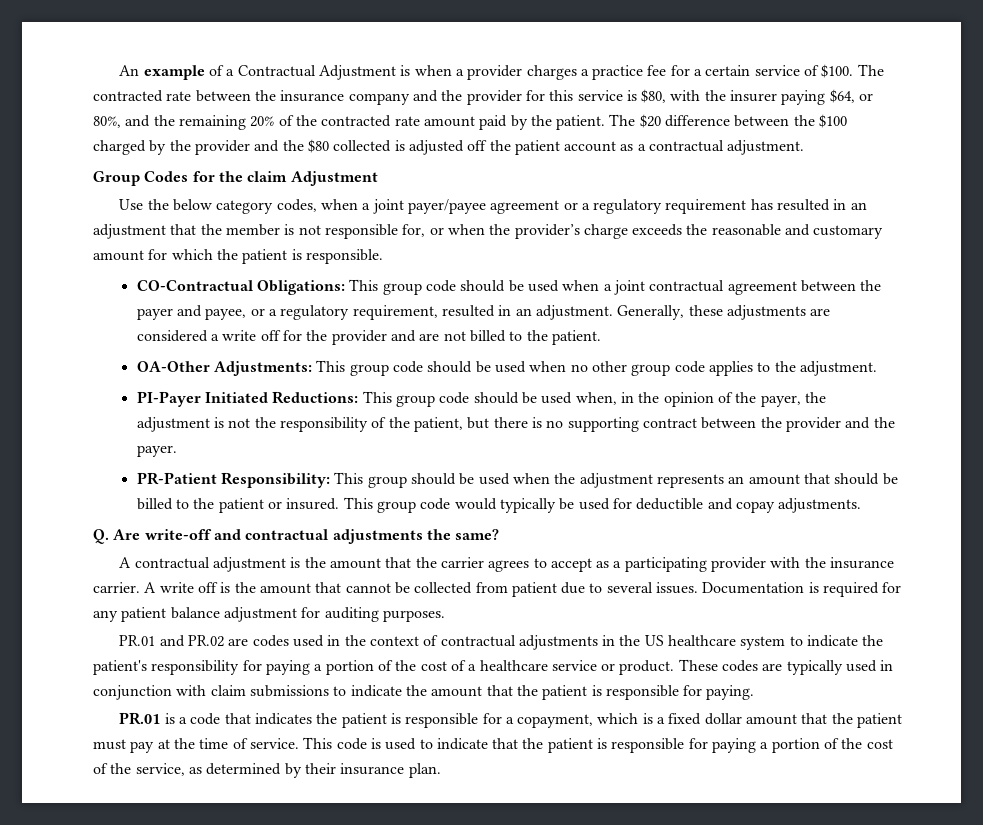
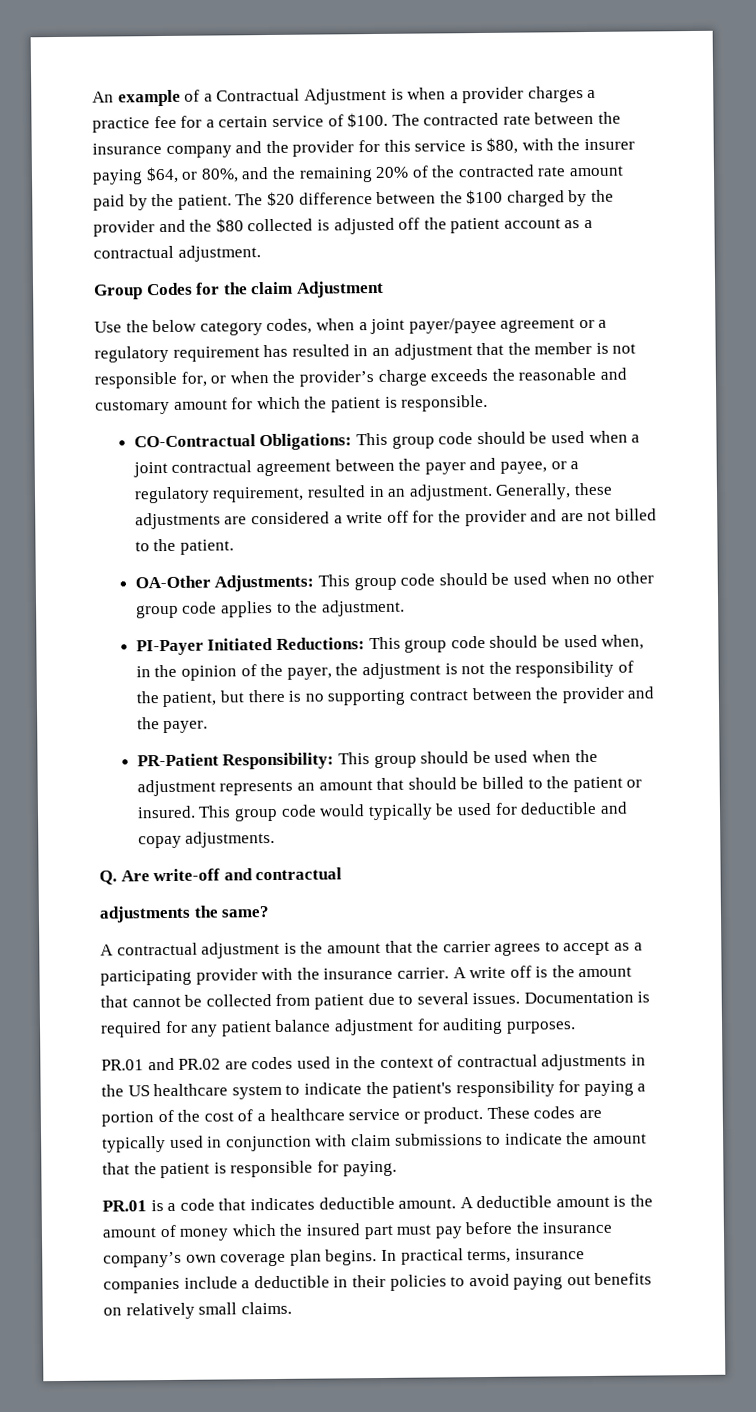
- Q. Are write-off and contractual adjustments the same?
+ Q. Are write-off and contractual
+ adjustments the same?
- PR.01 is a code that indicates the patient is responsible for a copayment, which is a fixed dollar amount that the patient must pay at the time of service. This code is used to indicate that the patient is responsible for paying a portion of the cost of the service, as determined by their insurance plan.
+ PR.01 is a code that indicates deductible amount. A deductible amount is the amount of money which the insured part must pay before the insurance company’s own coverage plan begins. In practical terms, insurance companies include a deductible in their policies to avoid paying out benefits on relatively small claims.

